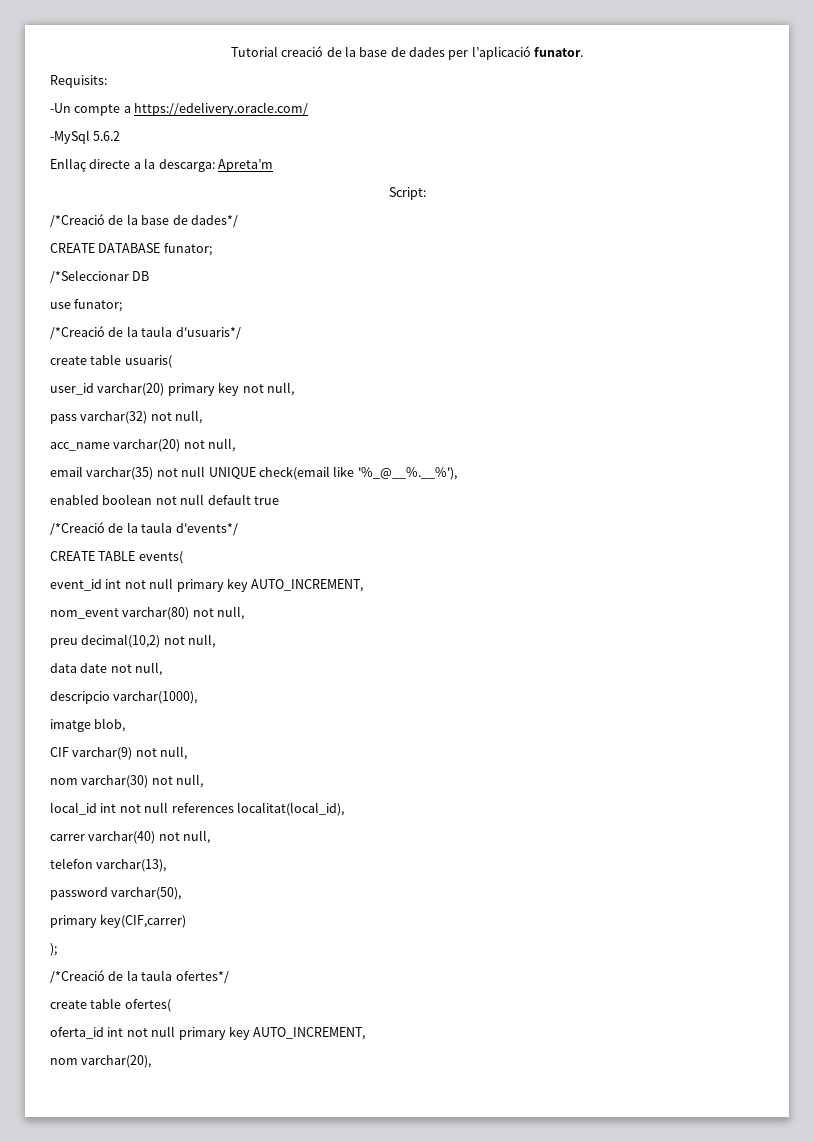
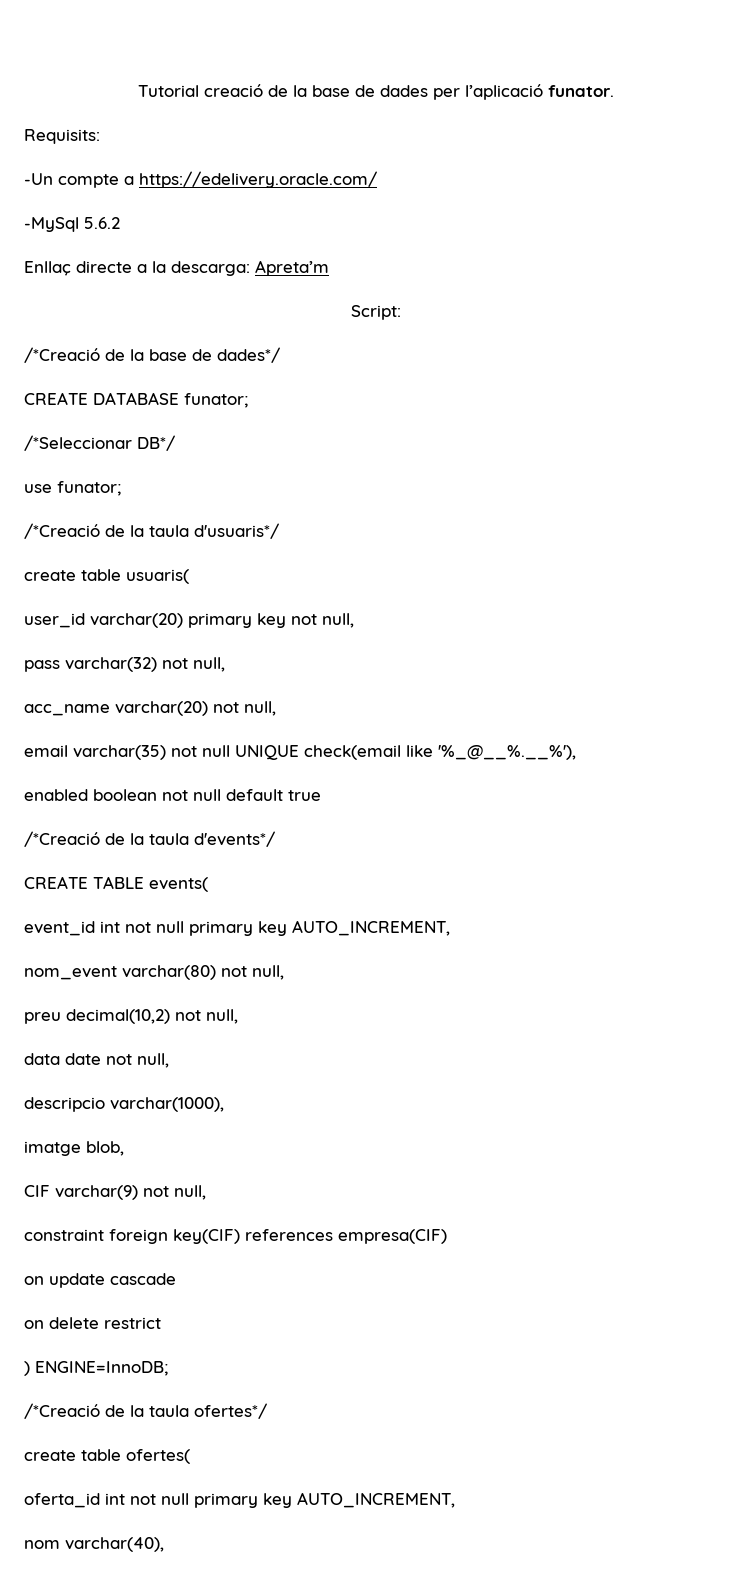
- /*Seleccionar DB
+ /*Seleccionar DB*/
- nom varchar(30) not null,
- local_id int not null references localitat(local_id),
- carrer varchar(40) not null,
- telefon varchar(13),
- password varchar(50),
- primary key(CIF,carrer)
- );
+ constraint foreign key(CIF) references empresa(CIF)
+ on update cascade
+ on delete restrict
+ ) ENGINE=InnoDB;
- nom varchar(20),
+ nom varchar(40),

